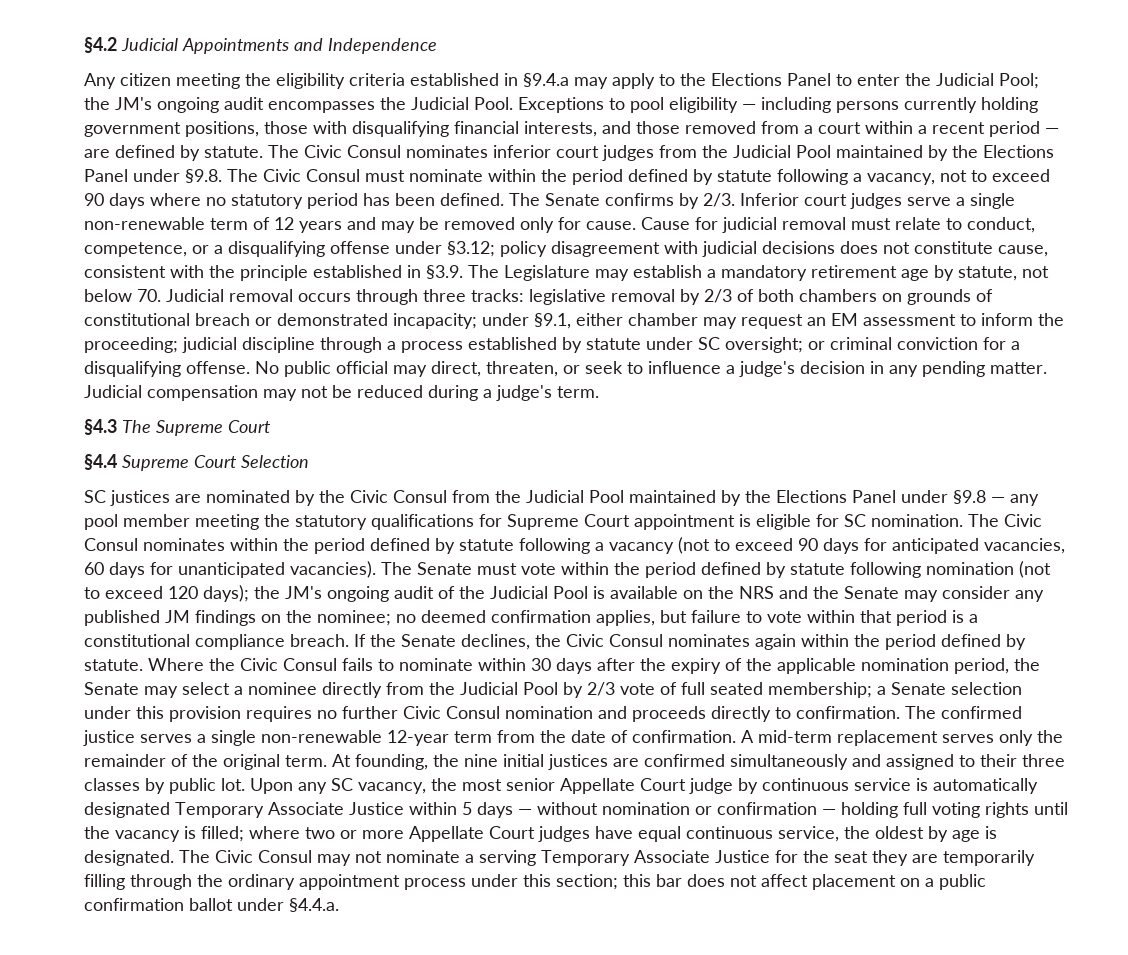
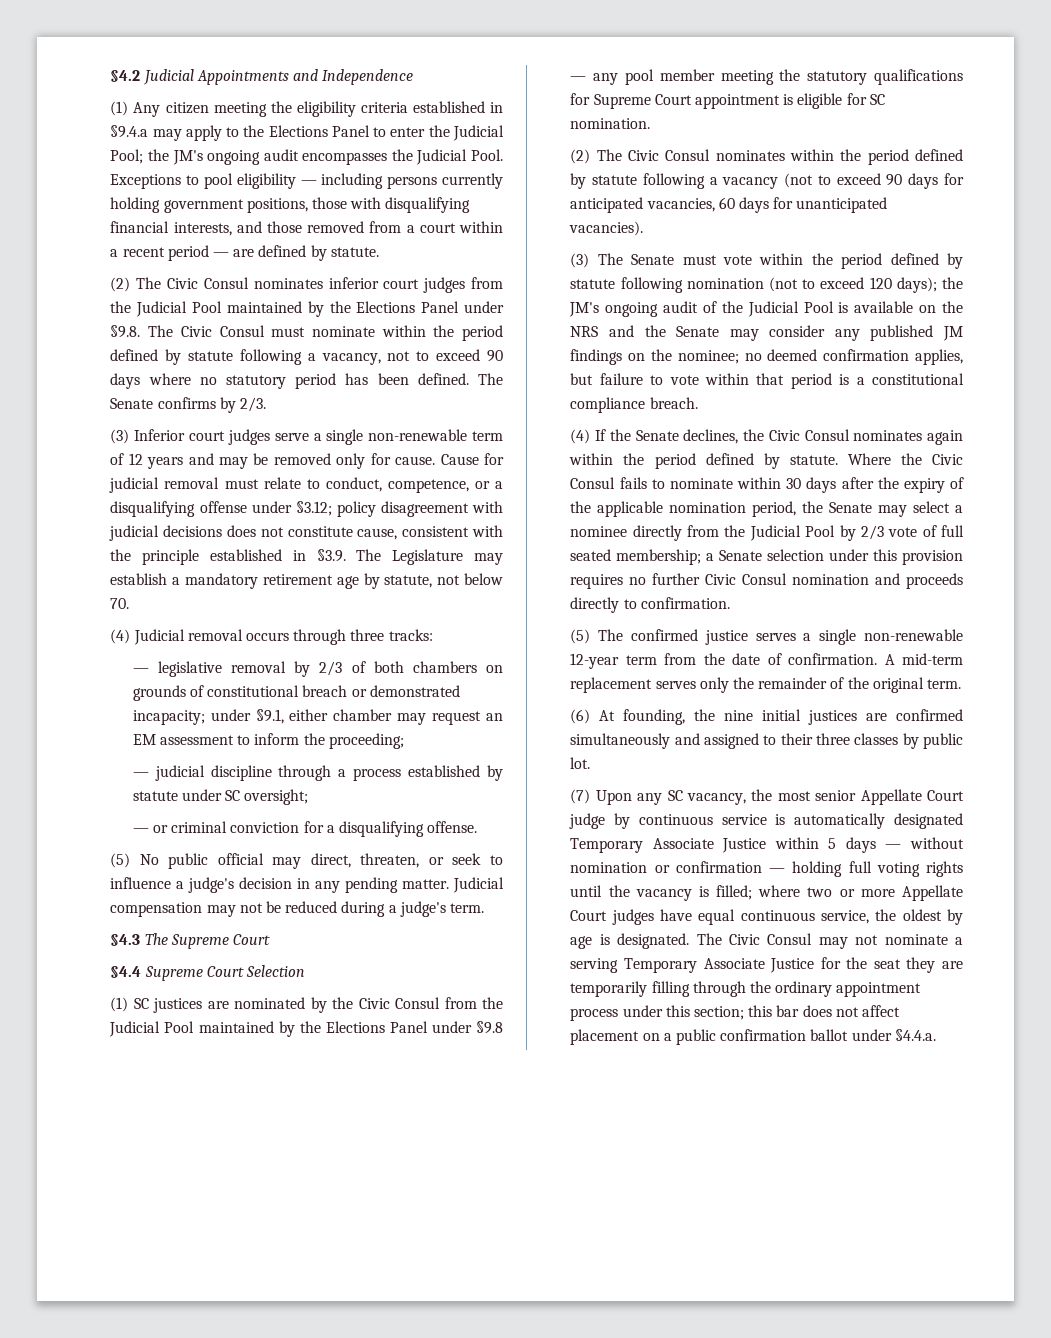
- Any citizen meeting the eligibility criteria established in §9.4.a may apply to the Elections Panel to enter the Judicial Pool; the JM's ongoing audit encompasses the Judicial Pool.
+ (1) Any citizen meeting the eligibility criteria established in §9.4.a may apply to the Elections Panel to enter the Judicial Pool; the JM's ongoing audit encompasses the Judicial Pool.
- Exceptions to pool eligibility — including persons currently holding government positions, those with disqualifying financial interests, and those removed from a court within a recent period — are defined by statute. The Civic Consul nominates inferior court judges from the Judicial Pool maintained by the Elections Panel under §9.8. The Civic Consul must nominate within the period defined by statute following a vacancy, not to exceed 90 days where no statutory period has been defined.
+ Exceptions to pool eligibility — including persons currently holding government positions, those with disqualifying financial interests, and those removed from a court within a recent period — are defined by statute.
+ (2) The Civic Consul nominates inferior court judges from the Judicial Pool maintained by the Elections Panel under §9.8. The Civic Consul must nominate within the period defined by statute following a vacancy, not to exceed 90 days where no statutory period has been defined.
- The Senate confirms by 2/3. Inferior court judges serve a single non-renewable term of 12 years and may be removed only for cause.
+ The Senate confirms by 2/3.
+ (3) Inferior court judges serve a single non-renewable term of 12 years and may be removed only for cause.
- policy disagreement with judicial decisions does not constitute cause, consistent with the principle established in §3.9. The Legislature may establish a mandatory retirement age by statute, not below 70. Judicial removal occurs through three tracks: legislative removal by 2/3 of both chambers on grounds of constitutional breach or demonstrated incapacity;
+ policy disagreement with judicial decisions does not constitute cause, consistent with the principle established in §3.9. The Legislature may establish a mandatory retirement age by statute, not below 70.
+ (4) Judicial removal occurs through three tracks:
+ — legislative removal by 2/3 of both chambers on grounds of constitutional breach or demonstrated incapacity;
- under §9.1, either chamber may request an EM assessment to inform the proceeding; judicial discipline through a process established by statute under SC oversight; or criminal conviction for a disqualifying offense. No public official may direct, threaten, or seek to influence a judge's decision in any pending matter.
+ under §9.1, either chamber may request an EM assessment to inform the proceeding;
+ — judicial discipline through a process established by statute under SC oversight;
+ — or criminal conviction for a disqualifying offense.
+ (5) No public official may direct, threaten, or seek to influence a judge's decision in any pending matter.
- SC justices are nominated by the Civic Consul from the Judicial Pool maintained by the Elections Panel under §9.8 — any pool member meeting the statutory qualifications for Supreme Court appointment is eligible for SC nomination. The Civic Consul nominates within the period defined by statute following a vacancy (not to exceed 90 days for anticipated vacancies, 60 days for unanticipated vacancies). The Senate must vote within the period defined by statute following nomination (not to exceed 120 days);
+ (1) SC justices are nominated by the Civic Consul from the Judicial Pool maintained by the Elections Panel under §9.8 — any pool member meeting the statutory qualifications for Supreme Court appointment is eligible for SC nomination.
+ (2) The Civic Consul nominates within the period defined by statute following a vacancy (not to exceed 90 days for anticipated vacancies, 60 days for unanticipated vacancies).
+ (3) The Senate must vote within the period defined by statute following nomination (not to exceed 120 days);
- no deemed confirmation applies, but failure to vote within that period is a constitutional compliance breach. If the Senate declines, the Civic Consul nominates again within the period defined by statute.
+ no deemed confirmation applies, but failure to vote within that period is a constitutional compliance breach.
+ (4) If the Senate declines, the Civic Consul nominates again within the period defined by statute.
- a Senate selection under this provision requires no further Civic Consul nomination and proceeds directly to confirmation. The confirmed justice serves a single non-renewable 12-year term from the date of confirmation.
+ a Senate selection under this provision requires no further Civic Consul nomination and proceeds directly to confirmation.
+ (5) The confirmed justice serves a single non-renewable 12-year term from the date of confirmation.
- A mid-term replacement serves only the remainder of the original term. At founding, the nine initial justices are confirmed simultaneously and assigned to their three classes by public lot. Upon any SC vacancy, the most senior Appellate Court judge by continuous service is automatically designated Temporary Associate Justice within 5 days — without nomination or confirmation — holding full voting rights until the vacancy is filled;
+ A mid-term replacement serves only the remainder of the original term.
+ (6) At founding, the nine initial justices are confirmed simultaneously and assigned to their three classes by public lot.
+ (7) Upon any SC vacancy, the most senior Appellate Court judge by continuous service is automatically designated Temporary Associate Justice within 5 days — without nomination or confirmation — holding full voting rights until the vacancy is filled;

